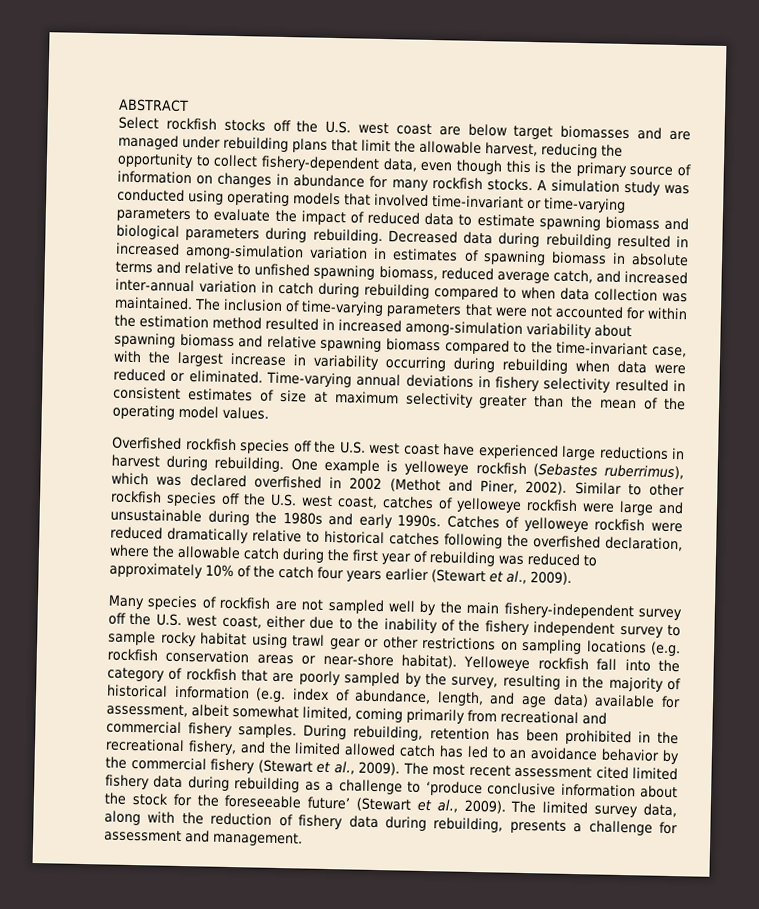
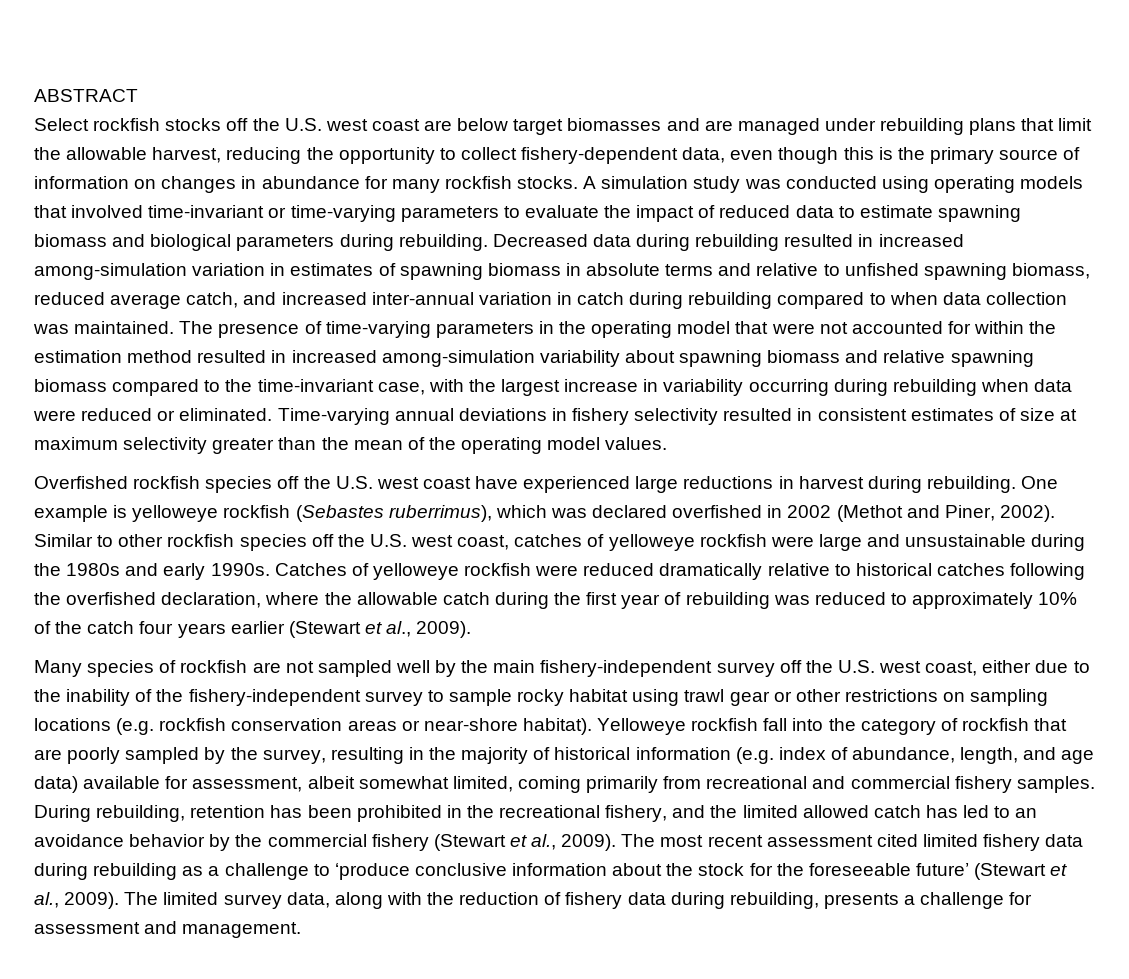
- The inclusion of time-varying parameters that were not accounted for within the estimation method resulted in increased among-simulation variability about spawning biomass and relative spawning biomass compared to the time-invariant case, with the largest increase in variability occurring during rebuilding when data were reduced or eliminated.
+ The presence of time-varying parameters in the operating model that were not accounted for within the estimation method resulted in increased among-simulation variability about spawning biomass and relative spawning biomass compared to the time-invariant case, with the largest increase in variability occurring during rebuilding when data were reduced or eliminated.
- Many species of rockfish are not sampled well by the main fishery-independent survey off the U.S. west coast, either due to the inability of the fishery independent survey to sample rocky habitat using trawl gear or other restrictions on sampling locations (e.g. rockfish conservation areas or near-shore habitat).
+ Many species of rockfish are not sampled well by the main fishery-independent survey off the U.S. west coast, either due to the inability of the fishery-independent survey to sample rocky habitat using trawl gear or other restrictions on sampling locations (e.g. rockfish conservation areas or near-shore habitat).

